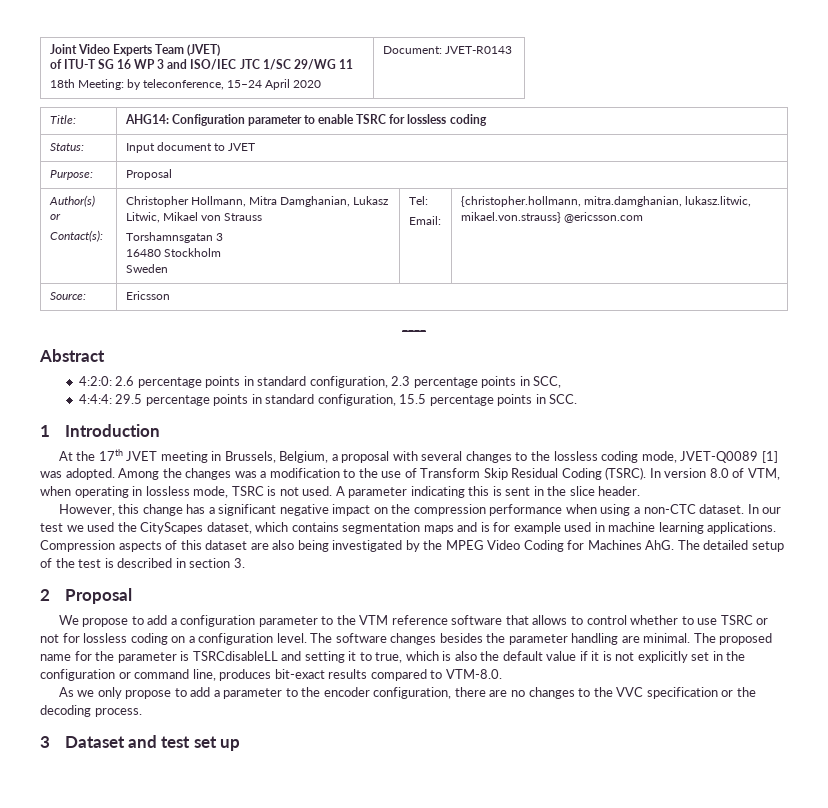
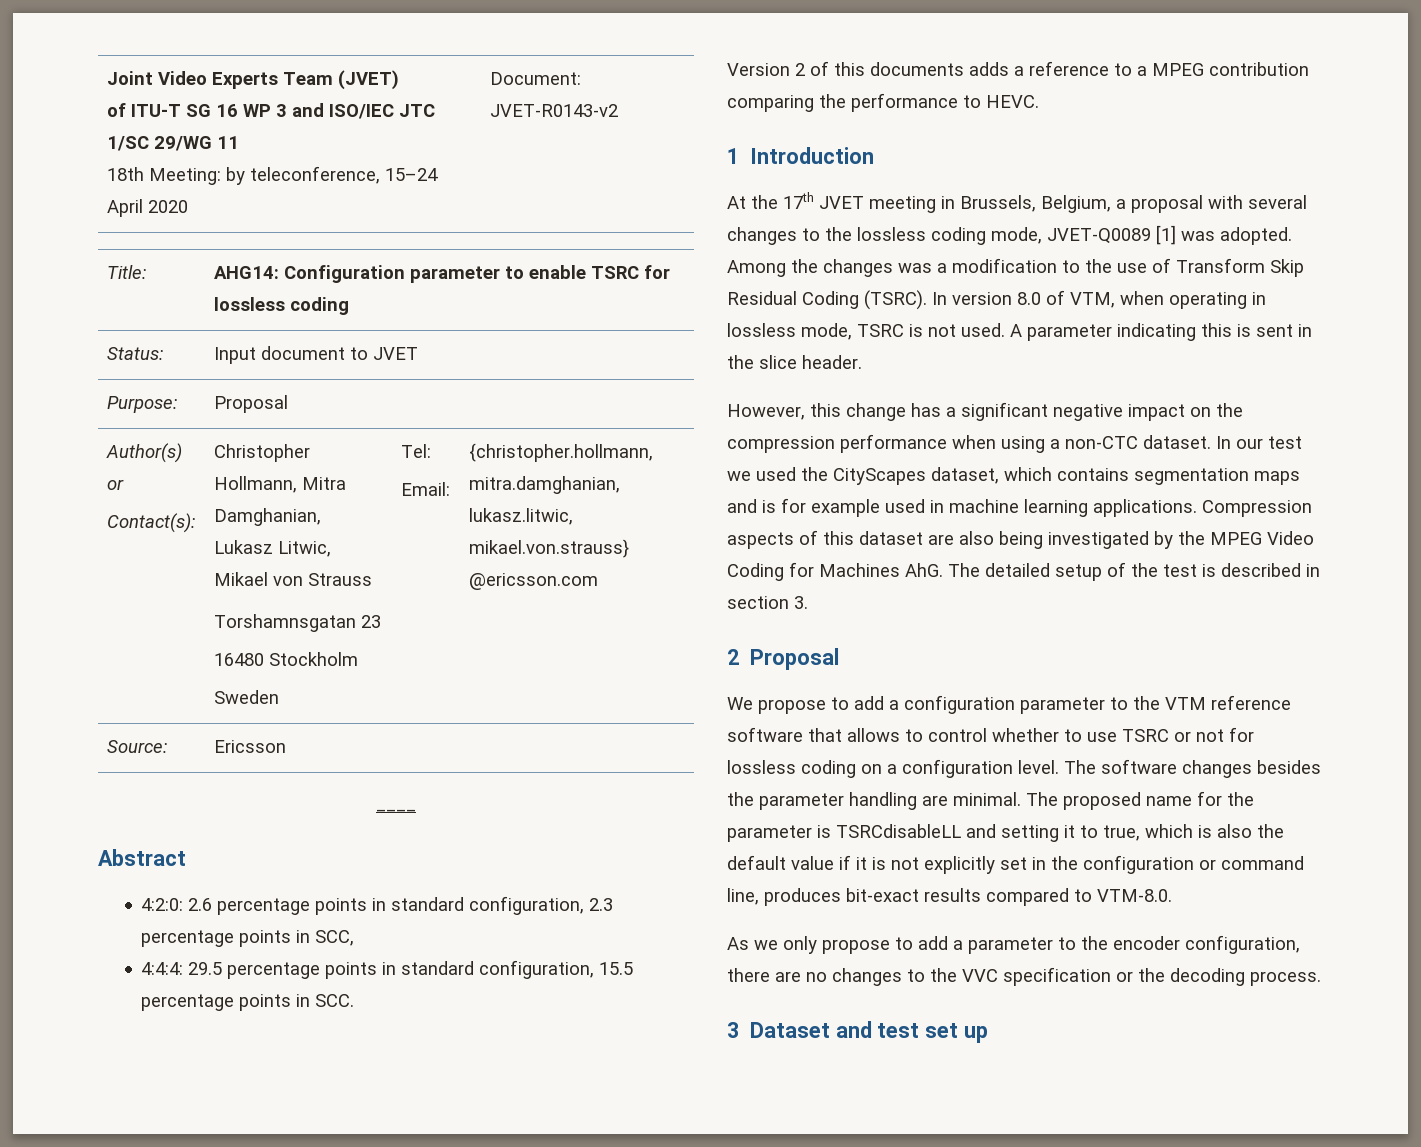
  Joint Video Experts Team (JVET)
  of ITU-T SG 16 WP 3 and ISO/IEC JTC 1/SC 29/WG 11
- 18th Meeting: by teleconference, 15–24 April 2020 | Document: JVET-R0143
+ 18th Meeting: by teleconference, 15–24 April 2020 | Document: JVET-R0143-v2
  Author(s) or
  Contact(s): | Christopher Hollmann, Mitra Damghanian, Lukasz Litwic, Mikael von Strauss
- Torshamnsgatan 3
+ Torshamnsgatan 23
+ Version 2 of this documents adds a reference to a MPEG contribution comparing the performance to HEVC.

